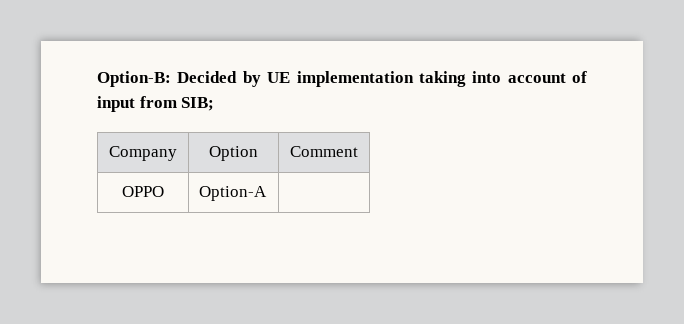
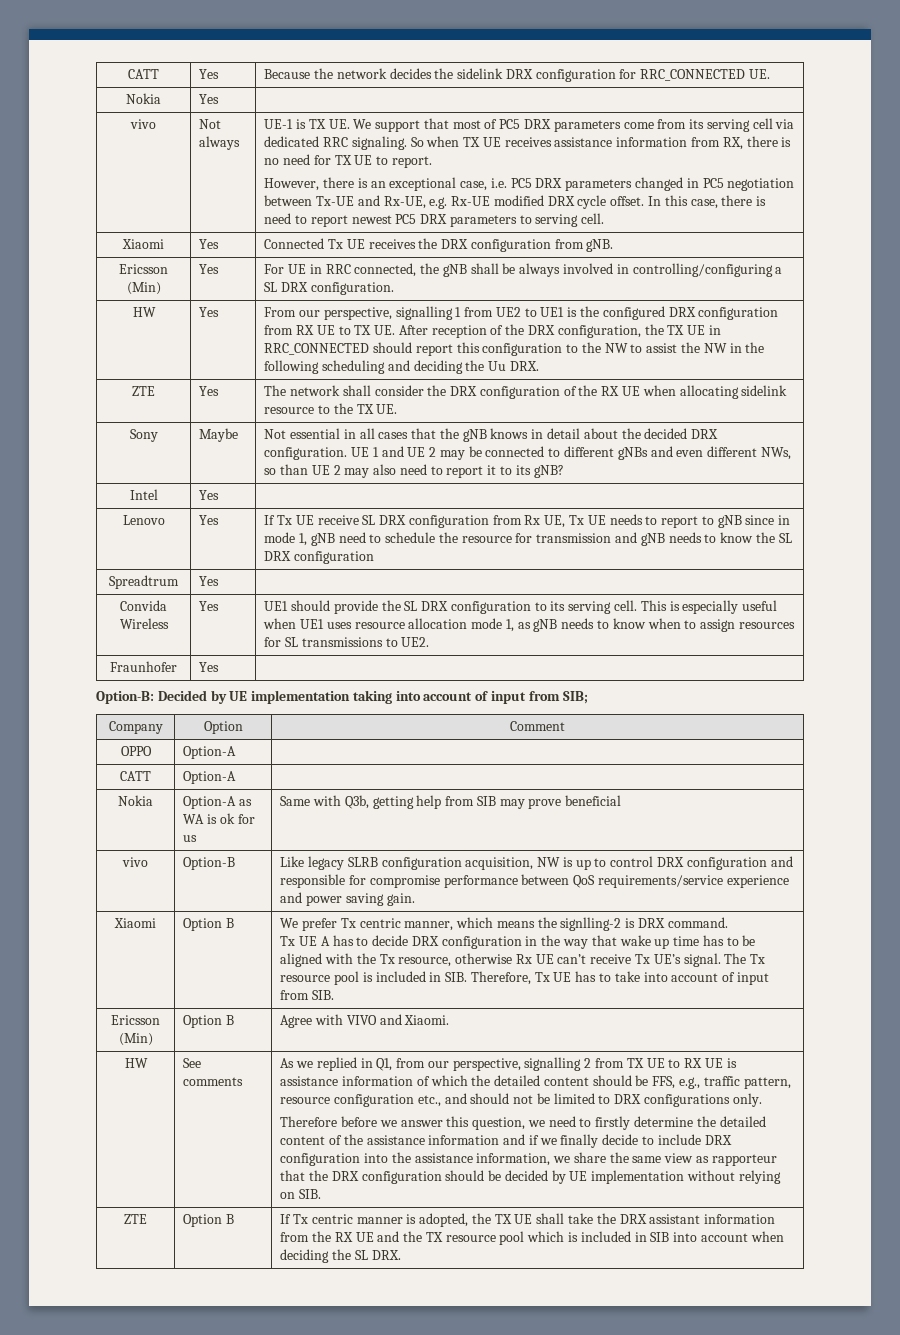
+ CATT | Yes | Because the network decides the sidelink DRX configuration for RRC_CONNECTED UE.
+ Nokia | Yes |
+ vivo | Not always | UE-1 is TX UE. We support that most of PC5 DRX parameters come from its serving cell via dedicated RRC signaling. So when TX UE receives assistance information from RX, there is no need for TX UE to report.
+ However, there is an exceptional case, i.e. PC5 DRX parameters changed in PC5 negotiation between Tx-UE and Rx-UE, e.g. Rx-UE modified DRX cycle offset. In this case, there is need to report newest PC5 DRX parameters to serving cell.
+ Xiaomi | Yes | Connected Tx UE receives the DRX configuration from gNB.
+ Ericsson (Min) | Yes | For UE in RRC connected, the gNB shall be always involved in controlling/configuring a SL DRX configuration.
+ HW | Yes | From our perspective, signalling 1 from UE2 to UE1 is the configured DRX configuration from RX UE to TX UE. After reception of the DRX configuration, the TX UE in RRC_CONNECTED should report this configuration to the NW to assist the NW in the following scheduling and deciding the Uu DRX.
+ ZTE | Yes | The network shall consider the DRX configuration of the RX UE when allocating sidelink resource to the TX UE.
+ Sony | Maybe | Not essential in all cases that the gNB knows in detail about the decided DRX configuration. UE 1 and UE 2 may be connected to different gNBs and even different NWs, so than UE 2 may also need to report it to its gNB?
+ Intel | Yes |
+ Lenovo | Yes | If Tx UE receive SL DRX configuration from Rx UE, Tx UE needs to report to gNB since in mode 1, gNB need to schedule the resource for transmission and gNB needs to know the SL DRX configuration
+ Spreadtrum | Yes |
+ Convida Wireless | Yes | UE1 should provide the SL DRX configuration to its serving cell. This is especially useful when UE1 uses resource allocation mode 1, as gNB needs to know when to assign resources for SL transmissions to UE2.
+ Fraunhofer | Yes |
+ CATT | Option-A |
+ Nokia | Option-A as WA is ok for us | Same with Q3b, getting help from SIB may prove beneficial
+ vivo | Option-B | Like legacy SLRB configuration acquisition, NW is up to control DRX configuration and responsible for compromise performance between QoS requirements/service experience and power saving gain.
+ Xiaomi | Option B | We prefer Tx centric manner, which means the signlling-2 is DRX command.
+ Tx UE A has to decide DRX configuration in the way that wake up time has to be aligned with the Tx resource, otherwise Rx UE can’t receive Tx UE’s signal. The Tx resource pool is included in SIB. Therefore, Tx UE has to take into account of input from SIB.
+ Ericsson (Min) | Option B | Agree with VIVO and Xiaomi.
+ HW | See comments | As we replied in Q1, from our perspective, signalling 2 from TX UE to RX UE is assistance information of which the detailed content should be FFS, e.g., traffic pattern, resource configuration etc., and should not be limited to DRX configurations only.
+ Therefore before we answer this question, we need to firstly determine the detailed content of the assistance information and if we finally decide to include DRX configuration into the assistance information, we share the same view as rapporteur that the DRX configuration should be decided by UE implementation without relying on SIB.
+ ZTE | Option B | If Tx centric manner is adopted, the TX UE shall take the DRX assistant information from the RX UE and the TX resource pool which is included in SIB into account when deciding the SL DRX.

